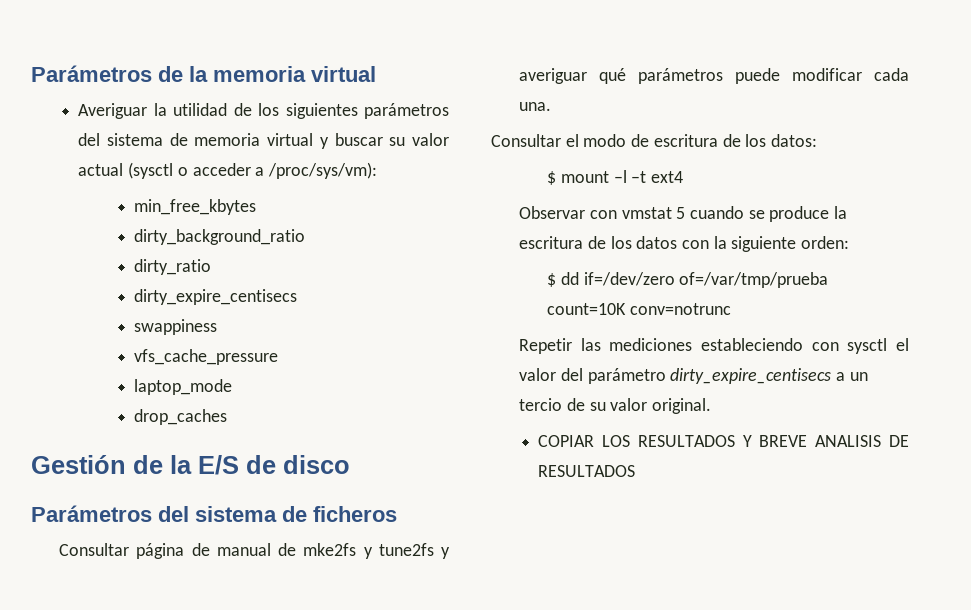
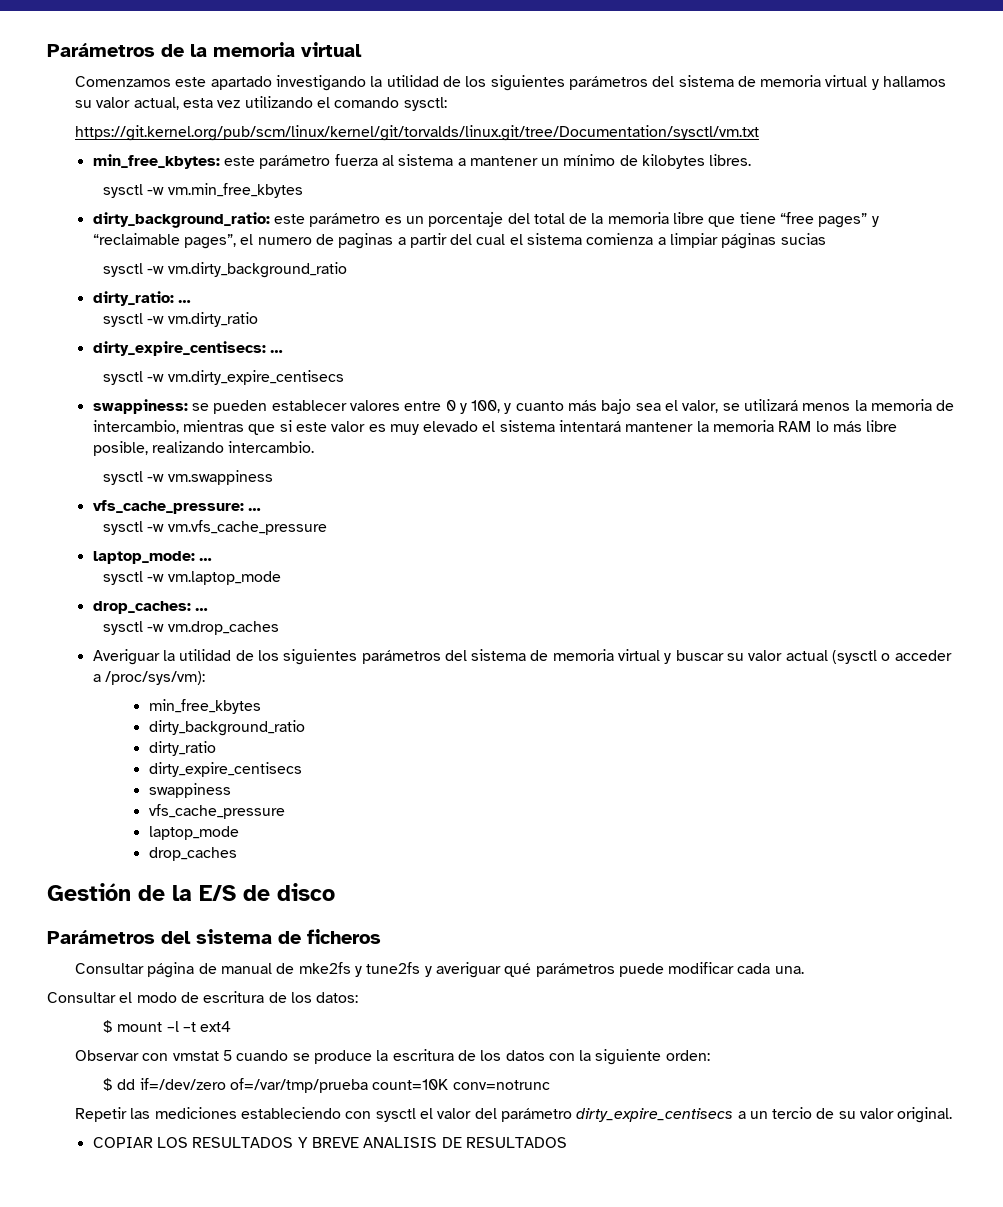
+ Comenzamos este apartado investigando la utilidad de los siguientes parámetros del sistema de memoria virtual y hallamos su valor actual, esta vez utilizando el comando sysctl:
+ https://git.kernel.org/pub/scm/linux/kernel/git/torvalds/linux.git/tree/Documentation/sysctl/vm.txt
+ min_free_kbytes: este parámetro fuerza al sistema a mantener un mínimo de kilobytes libres.
+ sysctl -w vm.min_free_kbytes
+ dirty_background_ratio: este parámetro es un porcentaje del total de la memoria libre que tiene “free pages” y “reclaimable pages”, el numero de paginas a partir del cual el sistema comienza a limpiar páginas sucias
+ sysctl -w vm.dirty_background_ratio
+ dirty_ratio: …
+ sysctl -w vm.dirty_ratio
+ dirty_expire_centisecs: …
+ sysctl -w vm.dirty_expire_centisecs
+ swappiness: se pueden establecer valores entre 0 y 100, y cuanto más bajo sea el valor, se utilizará menos la memoria de intercambio, mientras que si este valor es muy elevado el sistema intentará mantener la memoria RAM lo más libre posible, realizando intercambio.
+ sysctl -w vm.swappiness
+ vfs_cache_pressure: …
+ sysctl -w vm.vfs_cache_pressure
+ laptop_mode: …
+ sysctl -w vm.laptop_mode
+ drop_caches: …
+ sysctl -w vm.drop_caches

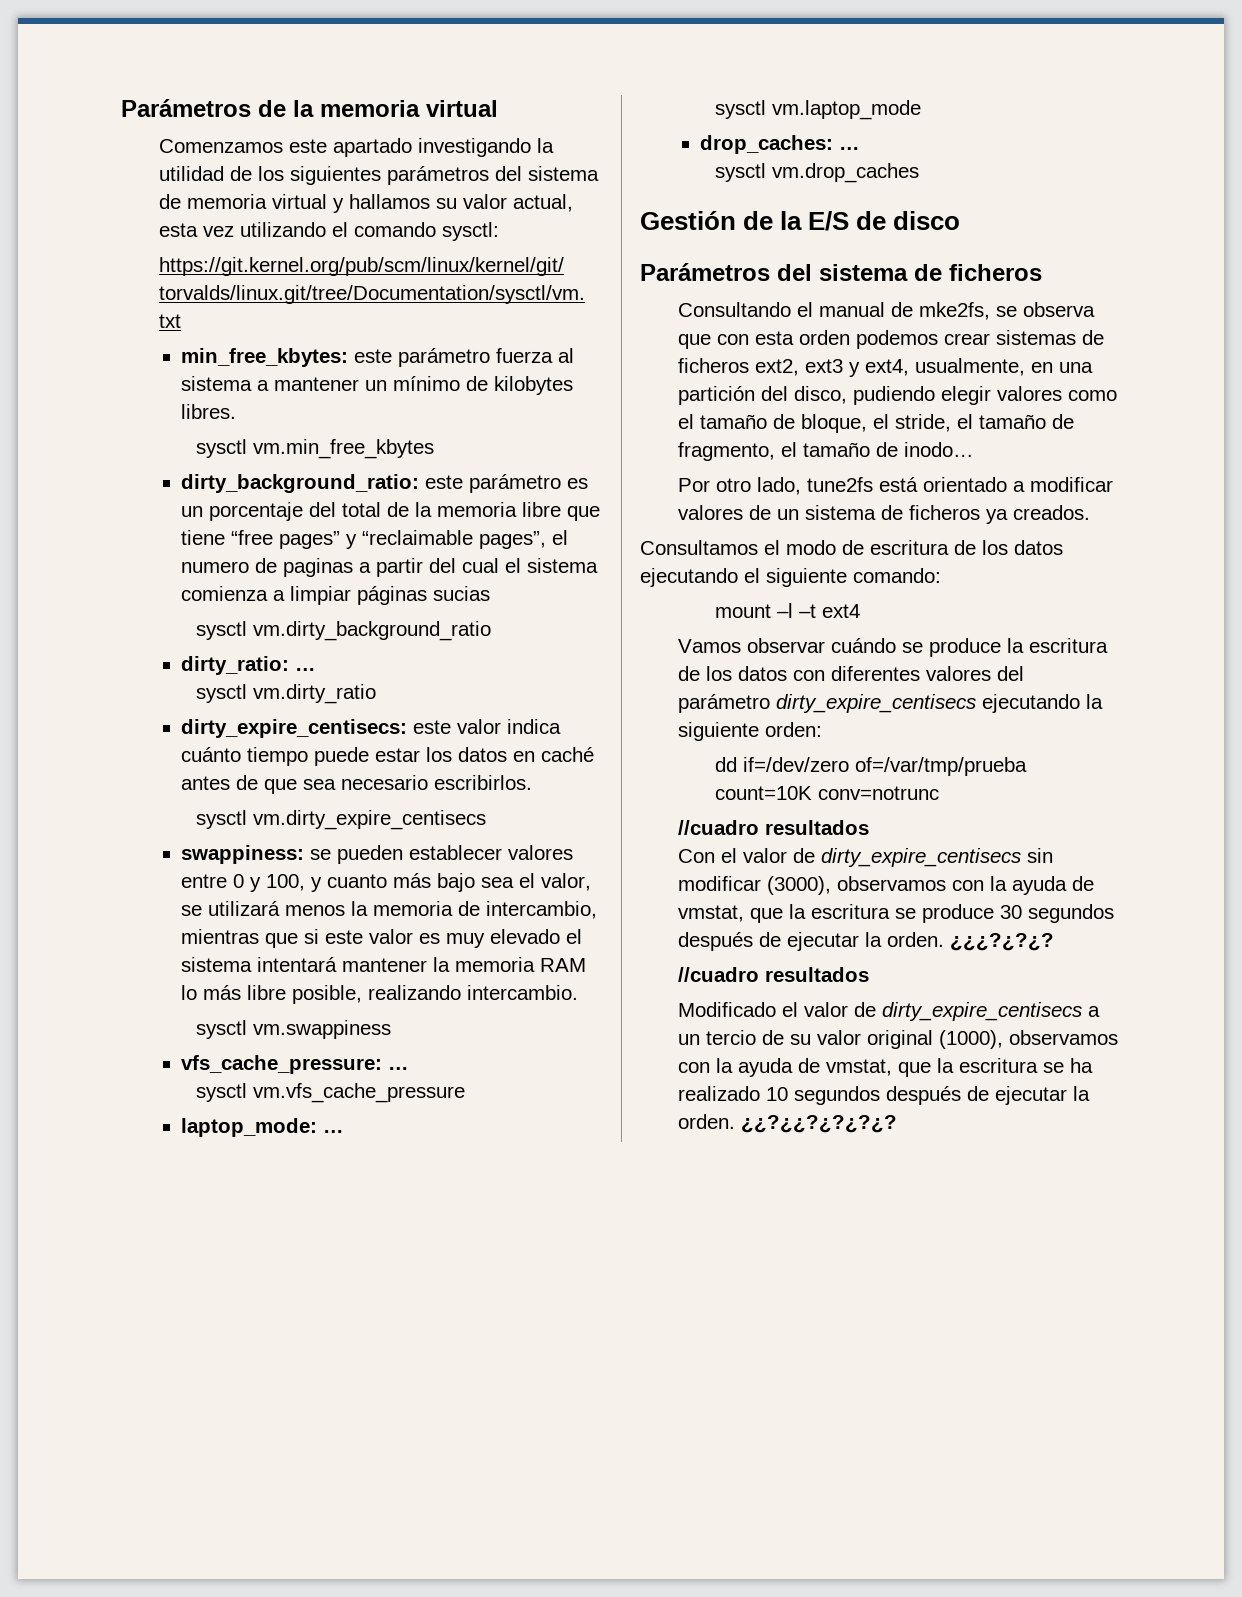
- sysctl -w vm.min_free_kbytes
+ sysctl vm.min_free_kbytes
- sysctl -w vm.dirty_background_ratio
+ sysctl vm.dirty_background_ratio
- sysctl -w vm.dirty_ratio
+ sysctl vm.dirty_ratio
- dirty_expire_centisecs: …
- sysctl -w vm.dirty_expire_centisecs
+ dirty_expire_centisecs: este valor indica cuánto tiempo puede estar los datos en caché antes de que sea necesario escribirlos.
+ sysctl vm.dirty_expire_centisecs
- sysctl -w vm.swappiness
+ sysctl vm.swappiness
- sysctl -w vm.vfs_cache_pressure
+ sysctl vm.vfs_cache_pressure
- sysctl -w vm.laptop_mode
+ sysctl vm.laptop_mode
- sysctl -w vm.drop_caches
+ sysctl vm.drop_caches
- Averiguar la utilidad de los siguientes parámetros del sistema de memoria virtual y buscar su valor actual (sysctl o acceder a /proc/sys/vm):
- min_free_kbytes
- dirty_background_ratio
- dirty_ratio
- dirty_expire_centisecs
- swappiness
- vfs_cache_pressure
- laptop_mode
- drop_caches
- Consultar página de manual de mke2fs y tune2fs y averiguar qué parámetros puede modificar cada una.
- Consultar el modo de escritura de los datos:
- $ mount –l –t ext4
+ Consultando el manual de mke2fs, se observa que con esta orden podemos crear sistemas de ficheros ext2, ext3 y ext4, usualmente, en una partición del disco, pudiendo elegir valores como el tamaño de bloque, el stride, el tamaño de fragmento, el tamaño de inodo…
+ Por otro lado, tune2fs está orientado a modificar valores de un sistema de ficheros ya creados.
+ Consultamos el modo de escritura de los datos ejecutando el siguiente comando:
+ mount –l –t ext4
- Observar con vmstat 5 cuando se produce la escritura de los datos con la siguiente orden:
+ Vamos observar cuándo se produce la escritura de los datos con diferentes valores del parámetro dirty_expire_centisecs ejecutando la siguiente orden:
- $ dd if=/dev/zero of=/var/tmp/prueba count=10K conv=notrunc
- Repetir las mediciones estableciendo con sysctl el valor del parámetro dirty_expire_centisecs a un tercio de su valor original.
- COPIAR LOS RESULTADOS Y BREVE ANALISIS DE RESULTADOS
+ dd if=/dev/zero of=/var/tmp/prueba count=10K conv=notrunc
+ //cuadro resultados
+ Con el valor de dirty_expire_centisecs sin modificar (3000), observamos con la ayuda de vmstat, que la escritura se produce 30 segundos después de ejecutar la orden. ¿¿¿?¿?¿?
+ //cuadro resultados
+ Modificado el valor de dirty_expire_centisecs a un tercio de su valor original (1000), observamos con la ayuda de vmstat, que la escritura se ha realizado 10 segundos después de ejecutar la orden. ¿¿?¿¿?¿?¿?¿?

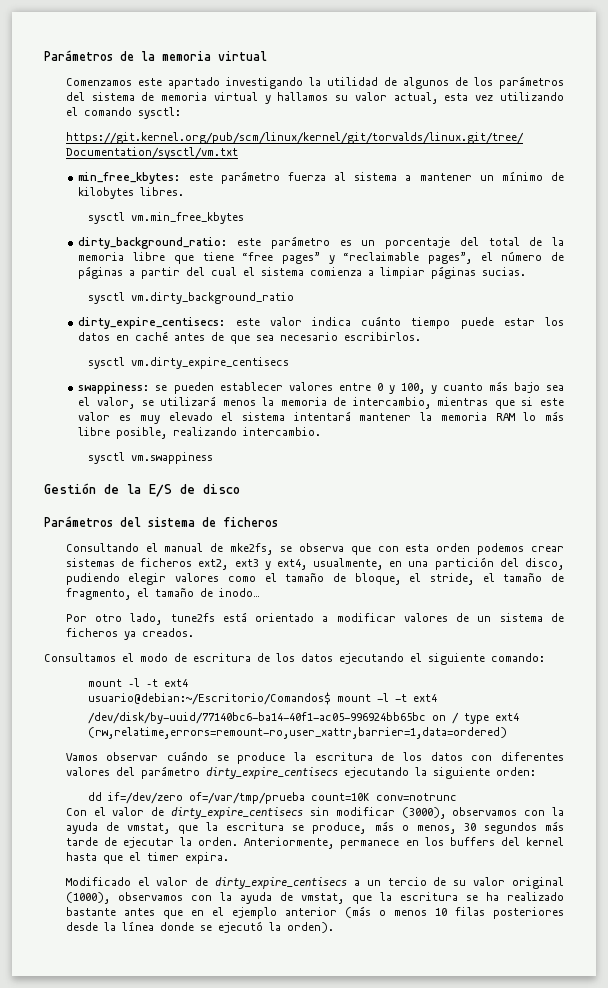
- Comenzamos este apartado investigando la utilidad de los siguientes parámetros del sistema de memoria virtual y hallamos su valor actual, esta vez utilizando el comando sysctl:
+ Comenzamos este apartado investigando la utilidad de algunos de los parámetros del sistema de memoria virtual y hallamos su valor actual, esta vez utilizando el comando sysctl:
- dirty_background_ratio: este parámetro es un porcentaje del total de la memoria libre que tiene “free pages” y “reclaimable pages”, el numero de paginas a partir del cual el sistema comienza a limpiar páginas sucias
+ dirty_background_ratio: este parámetro es un porcentaje del total de la memoria libre que tiene “free pages” y “reclaimable pages”, el número de páginas a partir del cual el sistema comienza a limpiar páginas sucias.
- dirty_ratio: …
- sysctl vm.dirty_ratio
- vfs_cache_pressure: …
- sysctl vm.vfs_cache_pressure
- laptop_mode: …
- sysctl vm.laptop_mode
- drop_caches: …
- sysctl vm.drop_caches
+ usuario@debian:~/Escritorio/Comandos$ mount -l -t ext4
+ /dev/disk/by-uuid/77140bc6-ba14-40f1-ac05-996924bb65bc on / type ext4 (rw,relatime,errors=remount-ro,user_xattr,barrier=1,data=ordered)
  dd if=/dev/zero of=/var/tmp/prueba count=10K conv=notrunc
- //cuadro resultados
- Con el valor de dirty_expire_centisecs sin modificar (3000), observamos con la ayuda de vmstat, que la escritura se produce 30 segundos después de ejecutar la orden. ¿¿¿?¿?¿?
- //cuadro resultados
+ Con el valor de dirty_expire_centisecs sin modificar (3000), observamos con la ayuda de vmstat, que la escritura se produce, más o menos, 30 segundos más tarde de ejecutar la orden. Anteriormente, permanece en los buffers del kernel hasta que el timer expira.
- Modificado el valor de dirty_expire_centisecs a un tercio de su valor original (1000), observamos con la ayuda de vmstat, que la escritura se ha realizado 10 segundos después de ejecutar la orden. ¿¿?¿¿?¿?¿?¿?
+ Modificado el valor de dirty_expire_centisecs a un tercio de su valor original (1000), observamos con la ayuda de vmstat, que la escritura se ha realizado bastante antes que en el ejemplo anterior (más o menos 10 filas posteriores desde la línea donde se ejecutó la orden).

